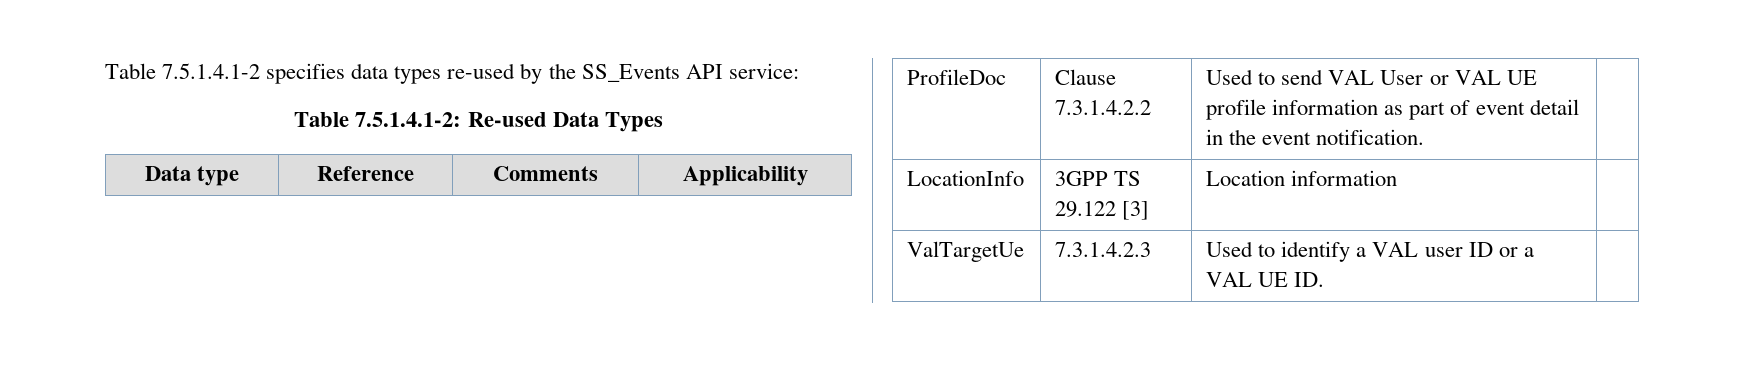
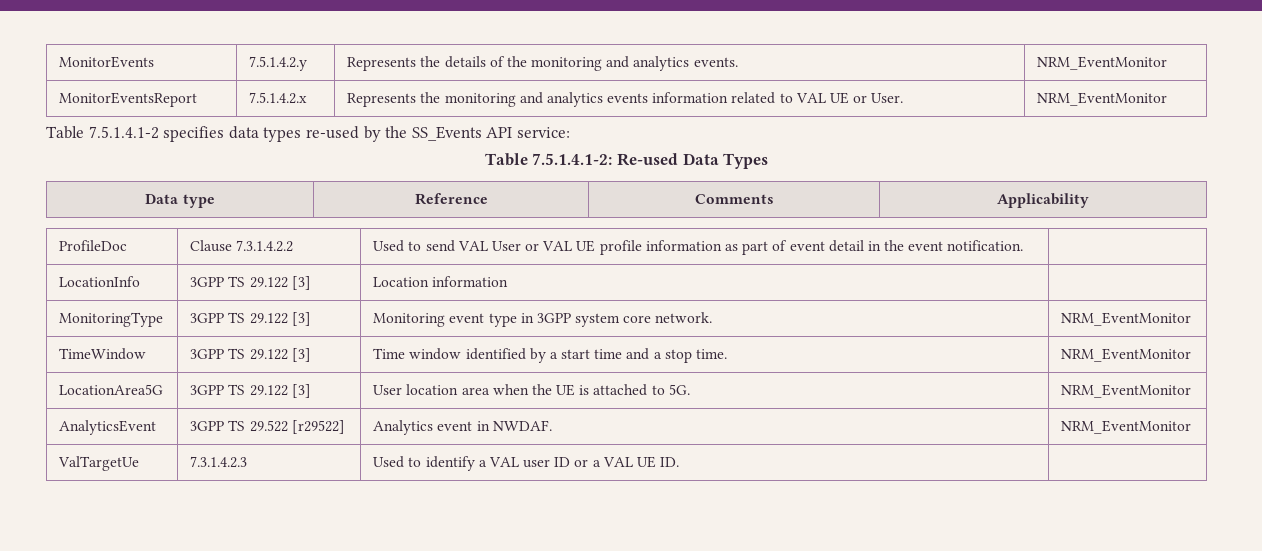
+ MonitorEvents | 7.5.1.4.2.y | Represents the details of the monitoring and analytics events. | NRM_EventMonitor
+ MonitorEventsReport | 7.5.1.4.2.x | Represents the monitoring and analytics events information related to VAL UE or User. | NRM_EventMonitor
+ MonitoringType | 3GPP TS 29.122 [3] | Monitoring event type in 3GPP system core network. | NRM_EventMonitor
+ TimeWindow | 3GPP TS 29.122 [3] | Time window identified by a start time and a stop time. | NRM_EventMonitor
+ LocationArea5G | 3GPP TS 29.122 [3] | User location area when the UE is attached to 5G. | NRM_EventMonitor
+ AnalyticsEvent | 3GPP TS 29.522 [r29522] | Analytics event in NWDAF. | NRM_EventMonitor

